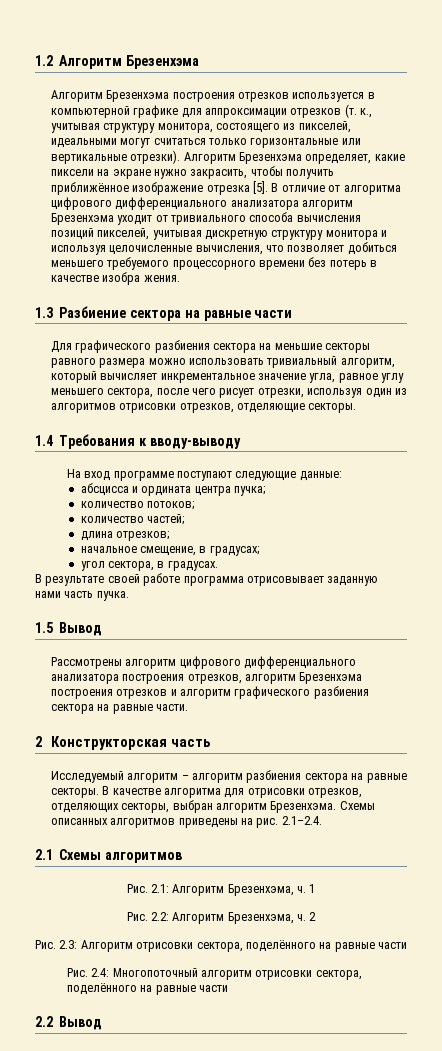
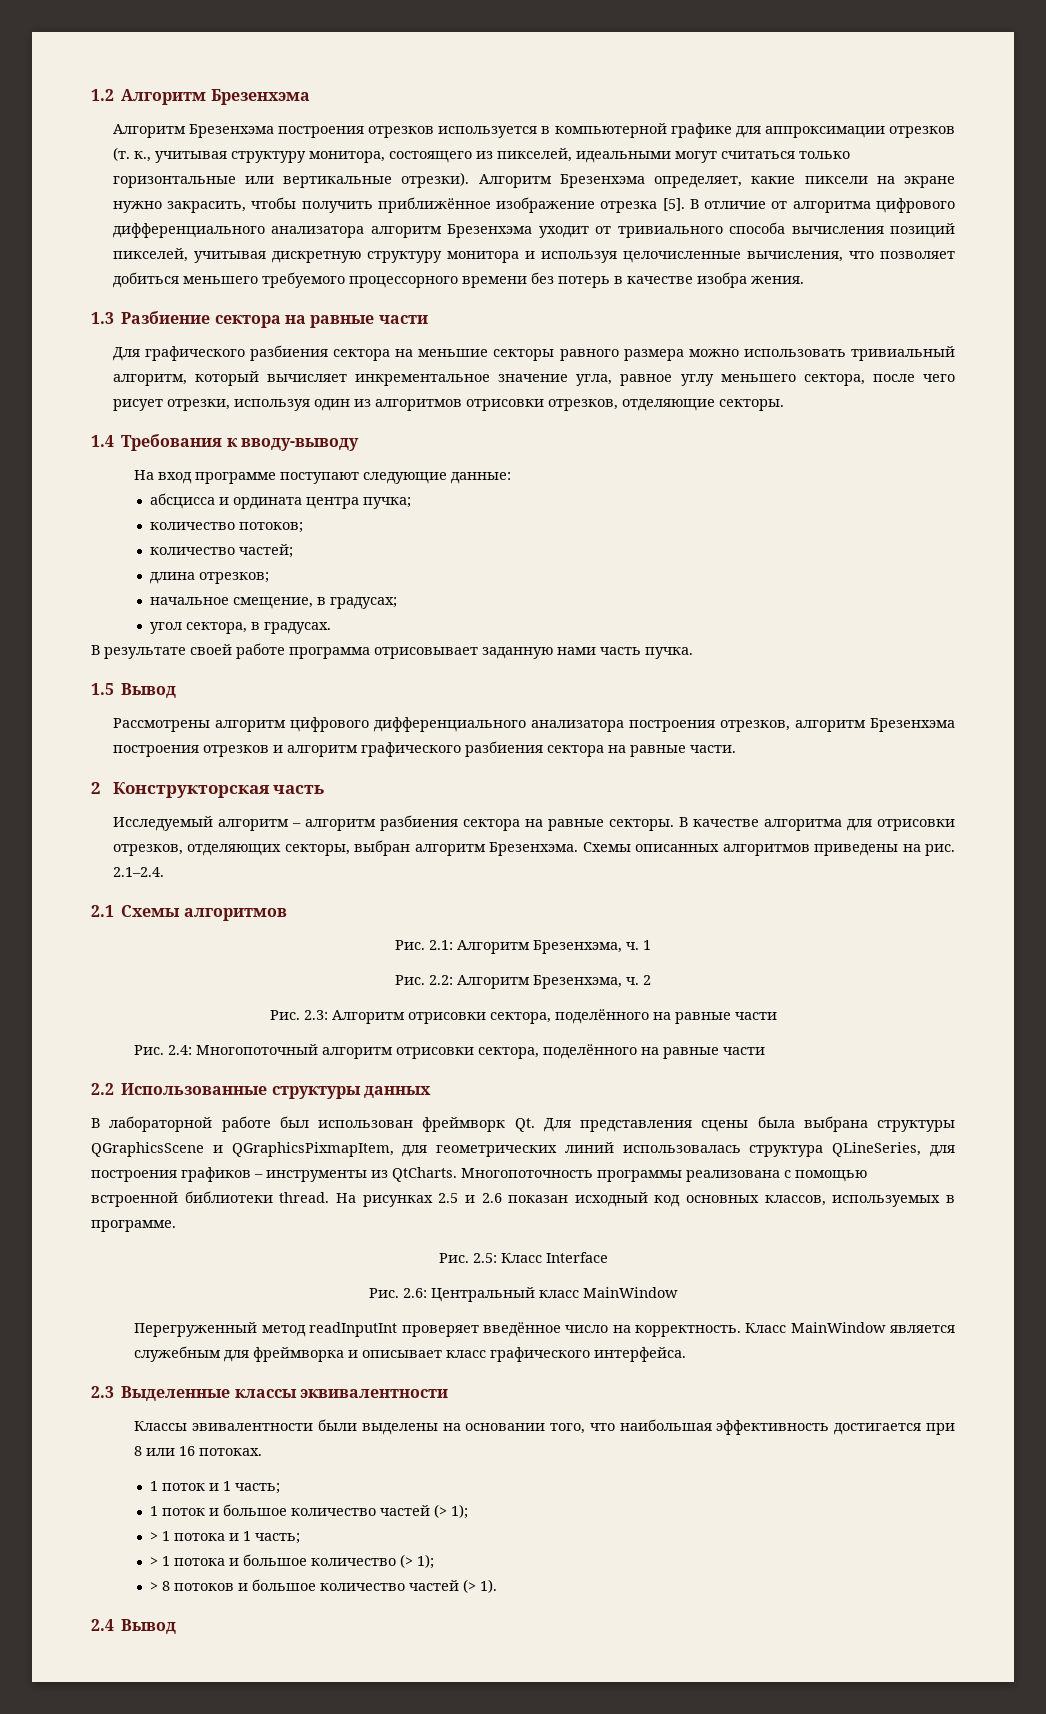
- 2.2 Вывод
+ 2.2 Использованные структуры данных
+ В лабораторной работе был использован фреймворк Qt. Для представления сцены была выбрана структуры QGraphicsScene и QGraphicsPixmapItem, для геометрических линий использовалась структура QLineSeries, для построения графиков – инструменты из QtCharts. Многопоточность программы реализована с помощью встроенной библиотеки thread. На рисунках 2.5 и 2.6 показан исходный код основных классов, используемых в программе.
+ Рис. 2.5: Класс Interface
+ Рис. 2.6: Центральный класс MainWindow
+ Перегруженный метод readInputInt проверяет введённое число на корректность. Класс MainWindow является служебным для фреймворка и описывает класс графического интерфейса.
+ 2.3 Выделенные классы эквивалентности
+ Классы эвивалентности были выделены на основании того, что наибольшая эффективность достигается при 8 или 16 потоках.
+ 1 поток и 1 часть;
+ 1 поток и большое количество частей (> 1);
+ > 1 потока и 1 часть;
+ > 1 потока и большое количество (> 1);
+ > 8 потоков и большое количество частей (> 1).
+ 2.4 Вывод

